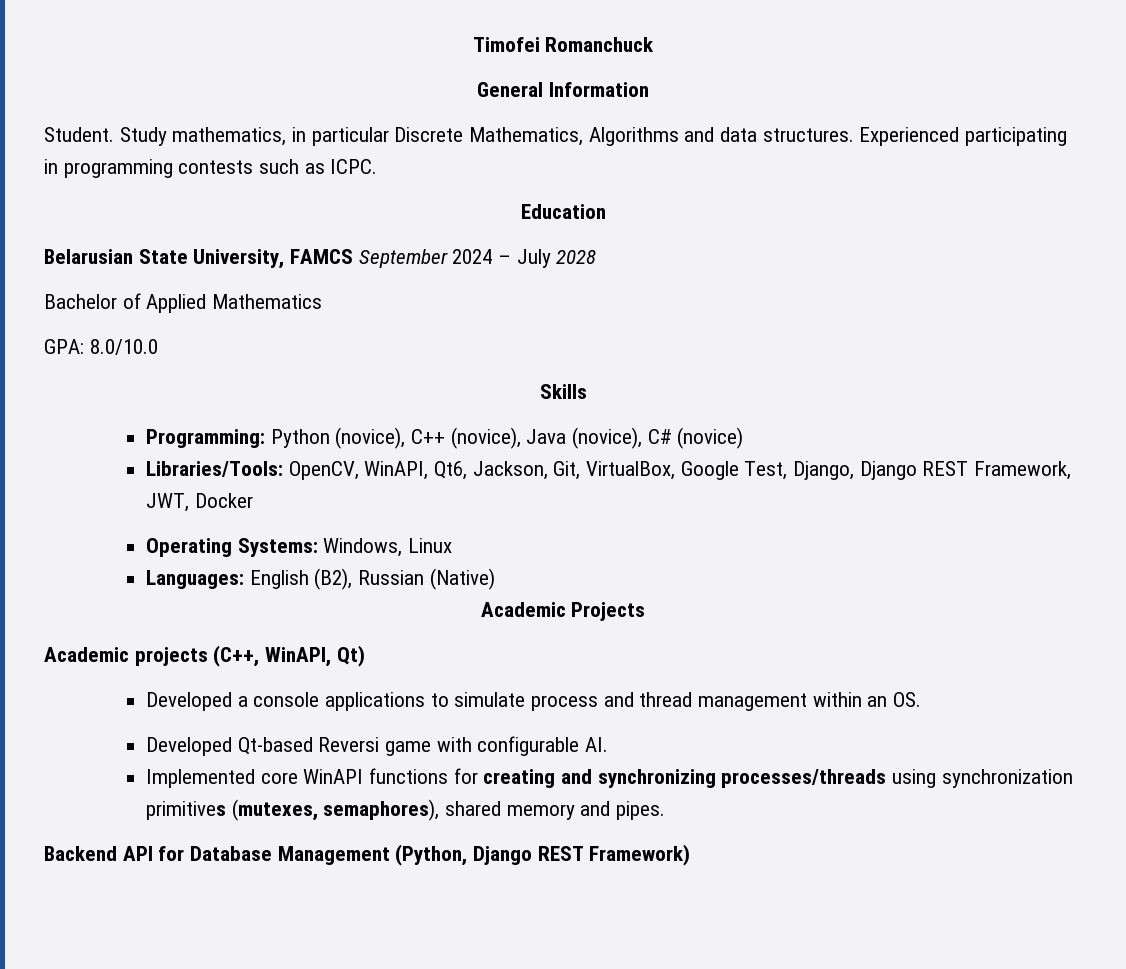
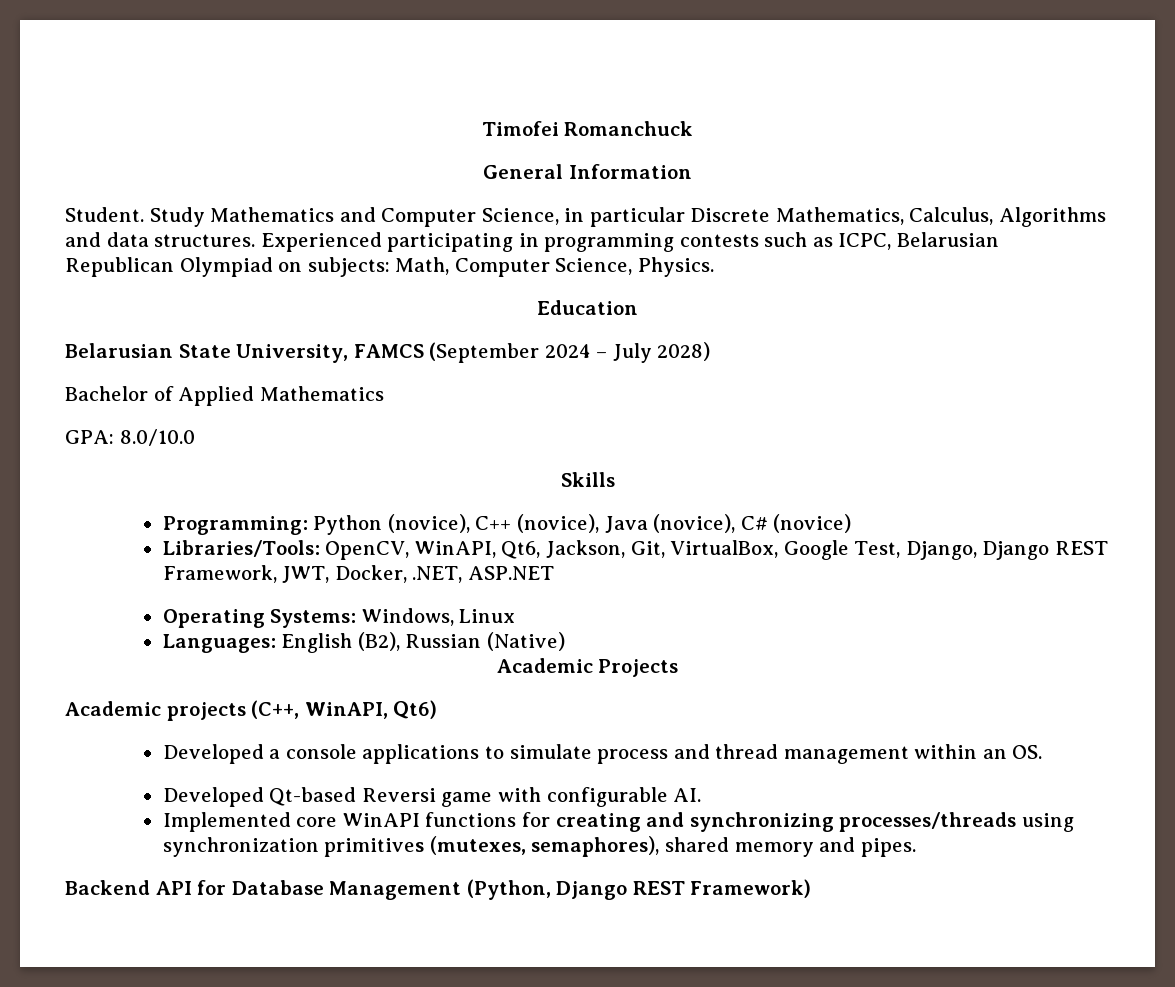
- Study mathematics, in particular Discrete Mathematics, Algorithms and data structures.
+ Study Mathematics and Computer Science, in particular Discrete Mathematics, Calculus, Algorithms and data structures.
- Experienced participating in programming contests such as ICPC.
+ Experienced participating in programming contests such as ICPC, Belarusian Republican Olympiad on subjects: Math, Computer Science, Physics.
- Belarusian State University, FAMCS September 2024 – July 2028
+ Belarusian State University, FAMCS (September 2024 – July 2028)
- Libraries/Tools: OpenCV, WinAPI, Qt6, Jackson, Git, VirtualBox, Google Test, Django, Django REST Framework, JWT, Docker
+ Libraries/Tools: OpenCV, WinAPI, Qt6, Jackson, Git, VirtualBox, Google Test, Django, Django REST Framework, JWT, Docker, .NET, ASP.NET
- Academic projects (C++, WinAPI, Qt)
+ Academic projects (C++, WinAPI, Qt6)

